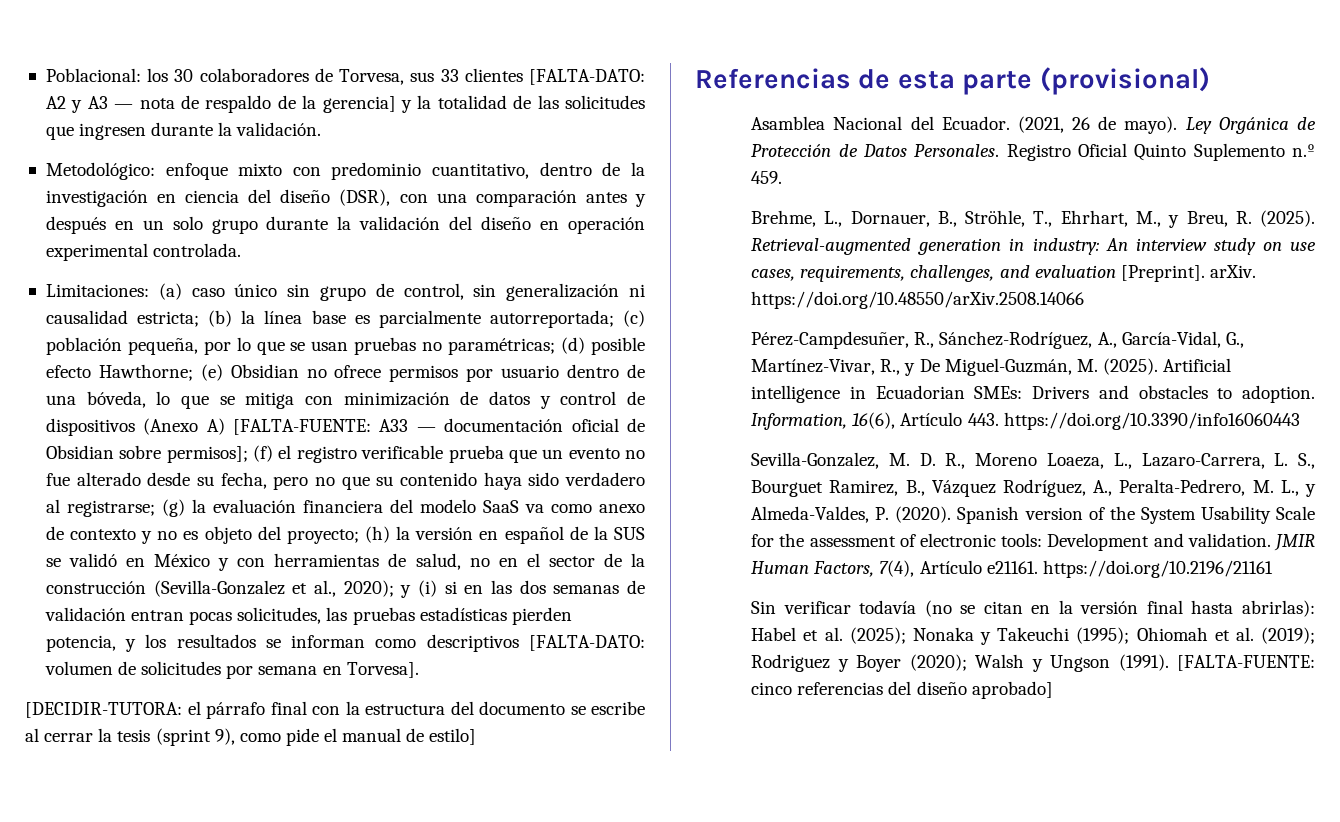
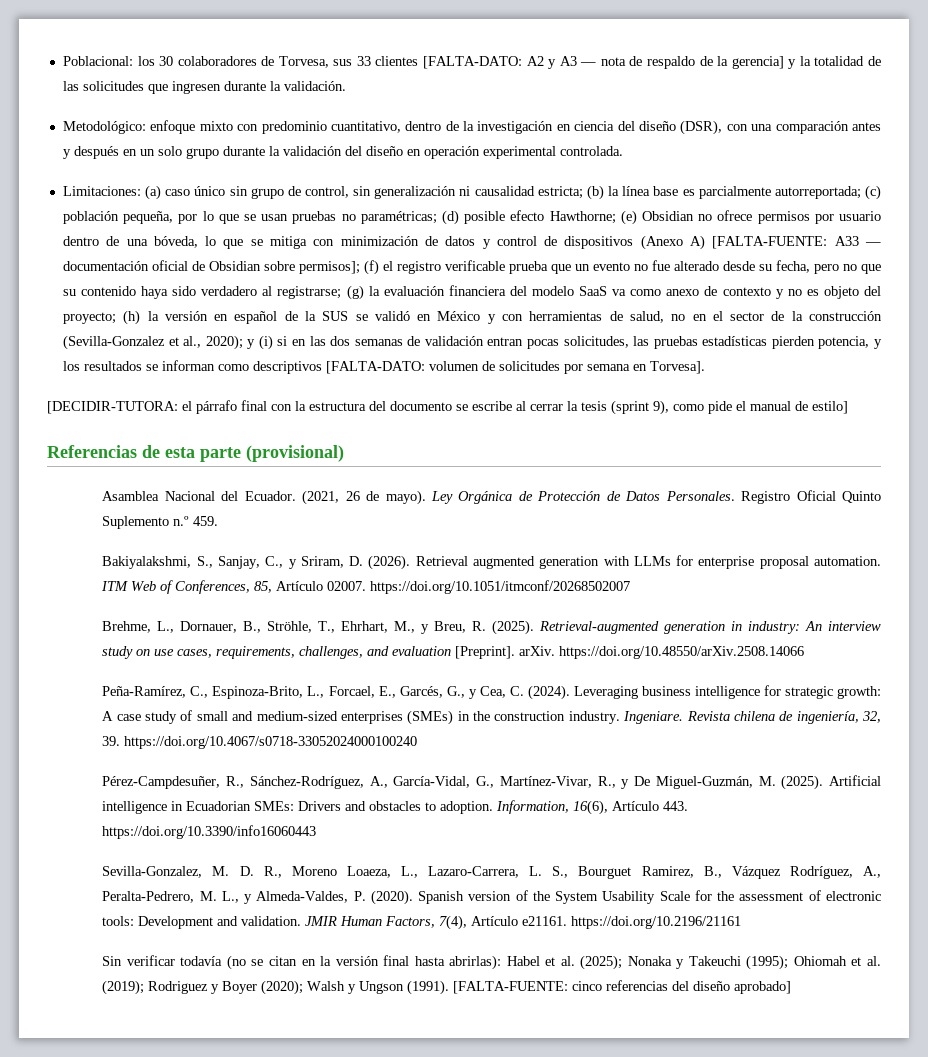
+ Bakiyalakshmi, S., Sanjay, C., y Sriram, D. (2026). Retrieval augmented generation with LLMs for enterprise proposal automation. ITM Web of Conferences, 85, Artículo 02007. https://doi.org/10.1051/itmconf/20268502007
+ Peña-Ramírez, C., Espinoza-Brito, L., Forcael, E., Garcés, G., y Cea, C. (2024). Leveraging business intelligence for strategic growth: A case study of small and medium-sized enterprises (SMEs) in the construction industry. Ingeniare. Revista chilena de ingeniería, 32, 39. https://doi.org/10.4067/s0718-33052024000100240

